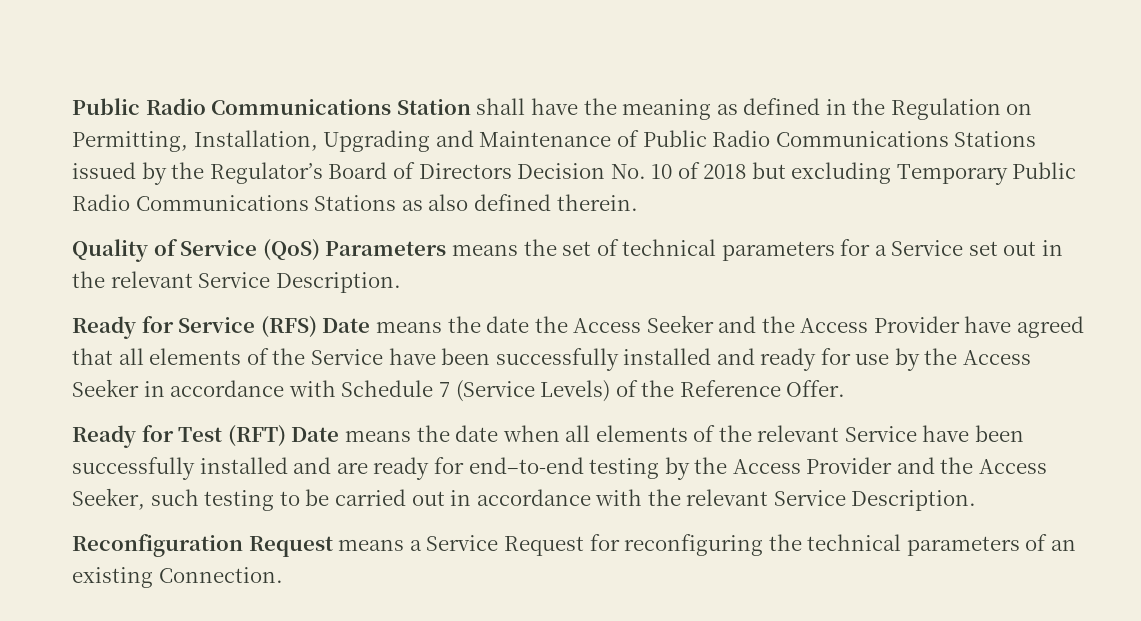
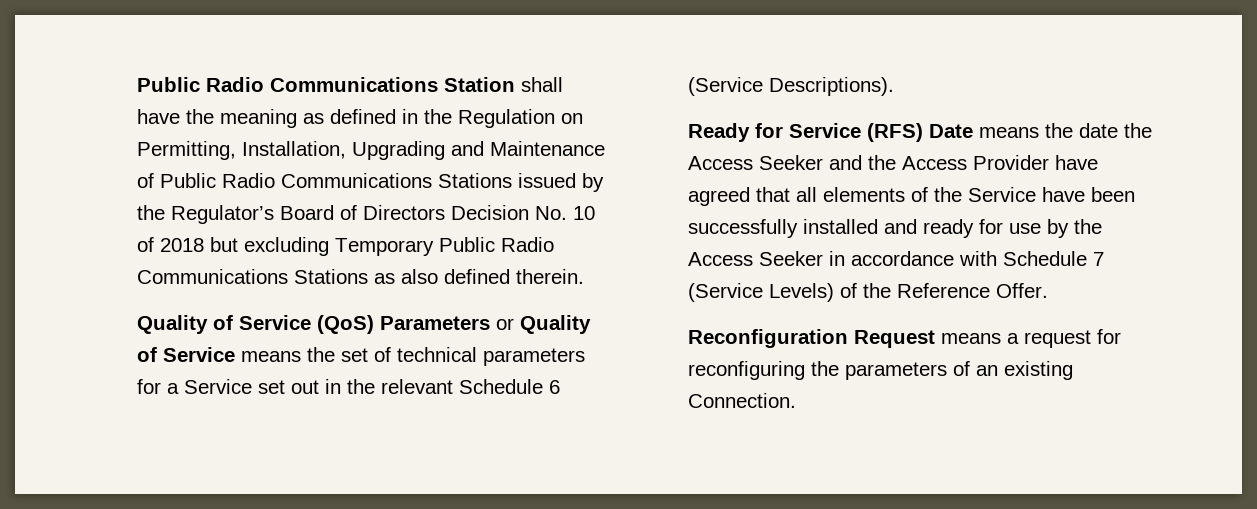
- Quality of Service (QoS) Parameters means the set of technical parameters for a Service set out in the relevant Service Description.
+ Quality of Service (QoS) Parameters or Quality of Service means the set of technical parameters for a Service set out in the relevant Schedule 6 (Service Descriptions).
- Ready for Test (RFT) Date means the date when all elements of the relevant Service have been successfully installed and are ready for end–to-end testing by the Access Provider and the Access Seeker, such testing to be carried out in accordance with the relevant Service Description.
- Reconfiguration Request means a Service Request for reconfiguring the technical parameters of an existing Connection.
+ Reconfiguration Request means a request for reconfiguring the parameters of an existing Connection.

